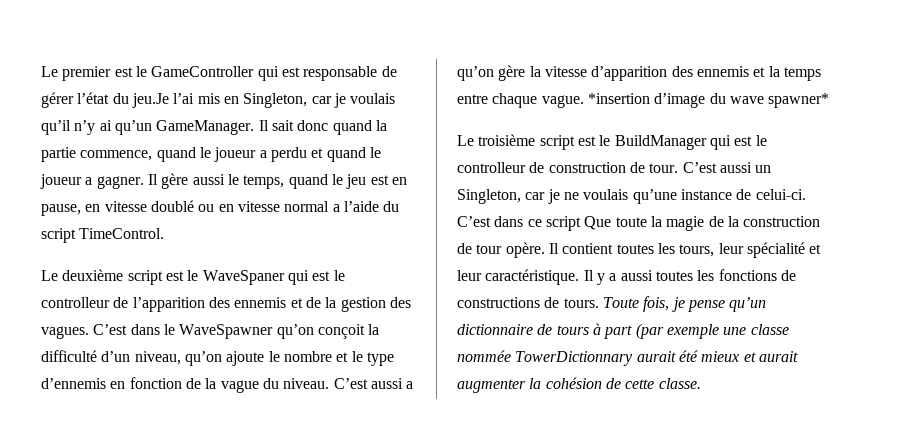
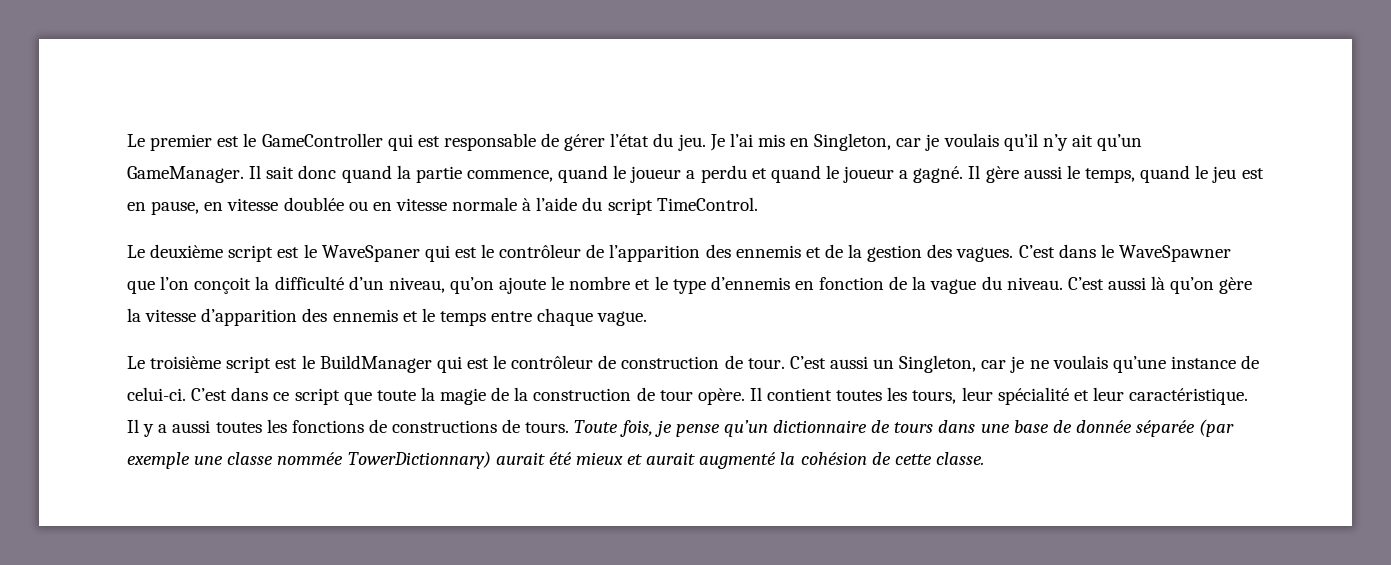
- Le premier est le GameController qui est responsable de gérer l’état du jeu.Je l’ai mis en Singleton, car je voulais qu’il n’y ai qu’un GameManager.
+ Le premier est le GameController qui est responsable de gérer l’état du jeu. Je l’ai mis en Singleton, car je voulais qu’il n’y ait qu’un GameManager.
- Il sait donc quand la partie commence, quand le joueur a perdu et quand le joueur a gagner.
+ Il sait donc quand la partie commence, quand le joueur a perdu et quand le joueur a gagné.
- Il gère aussi le temps, quand le jeu est en pause, en vitesse doublé ou en vitesse normal a l’aide du script TimeControl.
+ Il gère aussi le temps, quand le jeu est en pause, en vitesse doublée ou en vitesse normale à l’aide du script TimeControl.
- Le deuxième script est le WaveSpaner qui est le controlleur de l’apparition des ennemis et de la gestion des vagues.
+ Le deuxième script est le WaveSpaner qui est le contrôleur de l’apparition des ennemis et de la gestion des vagues.
- C’est dans le WaveSpawner qu’on conçoit la difficulté d’un niveau, qu’on ajoute le nombre et le type d’ennemis en fonction de la vague du niveau.
+ C’est dans le WaveSpawner que l’on conçoit la difficulté d’un niveau, qu’on ajoute le nombre et le type d’ennemis en fonction de la vague du niveau.
- C’est aussi a qu’on gère la vitesse d’apparition des ennemis et la temps entre chaque vague. *insertion d’image du wave spawner*
+ C’est aussi là qu’on gère la vitesse d’apparition des ennemis et le temps entre chaque vague.
- Le troisième script est le BuildManager qui est le controlleur de construction de tour.
+ Le troisième script est le BuildManager qui est le contrôleur de construction de tour.
- C’est dans ce script Que toute la magie de la construction de tour opère.
+ C’est dans ce script que toute la magie de la construction de tour opère.
- Toute fois, je pense qu’un dictionnaire de tours à part (par exemple une classe nommée TowerDictionnary aurait été mieux et aurait augmenter la cohésion de cette classe.
+ Toute fois, je pense qu’un dictionnaire de tours dans une base de donnée séparée (par exemple une classe nommée TowerDictionnary) aurait été mieux et aurait augmenté la cohésion de cette classe.

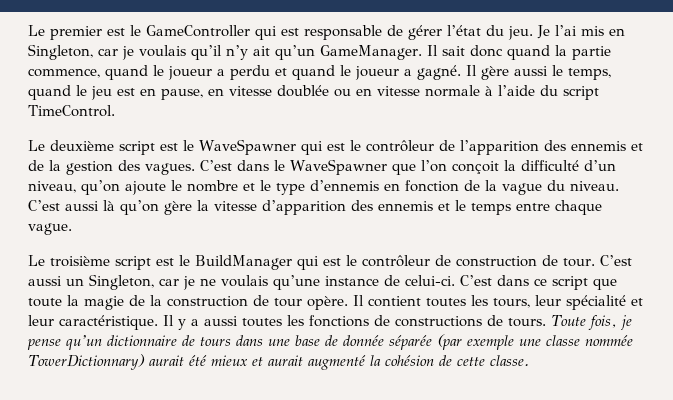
- Le deuxième script est le WaveSpaner qui est le contrôleur de l’apparition des ennemis et de la gestion des vagues.
+ Le deuxième script est le WaveSpawner qui est le contrôleur de l’apparition des ennemis et de la gestion des vagues.

